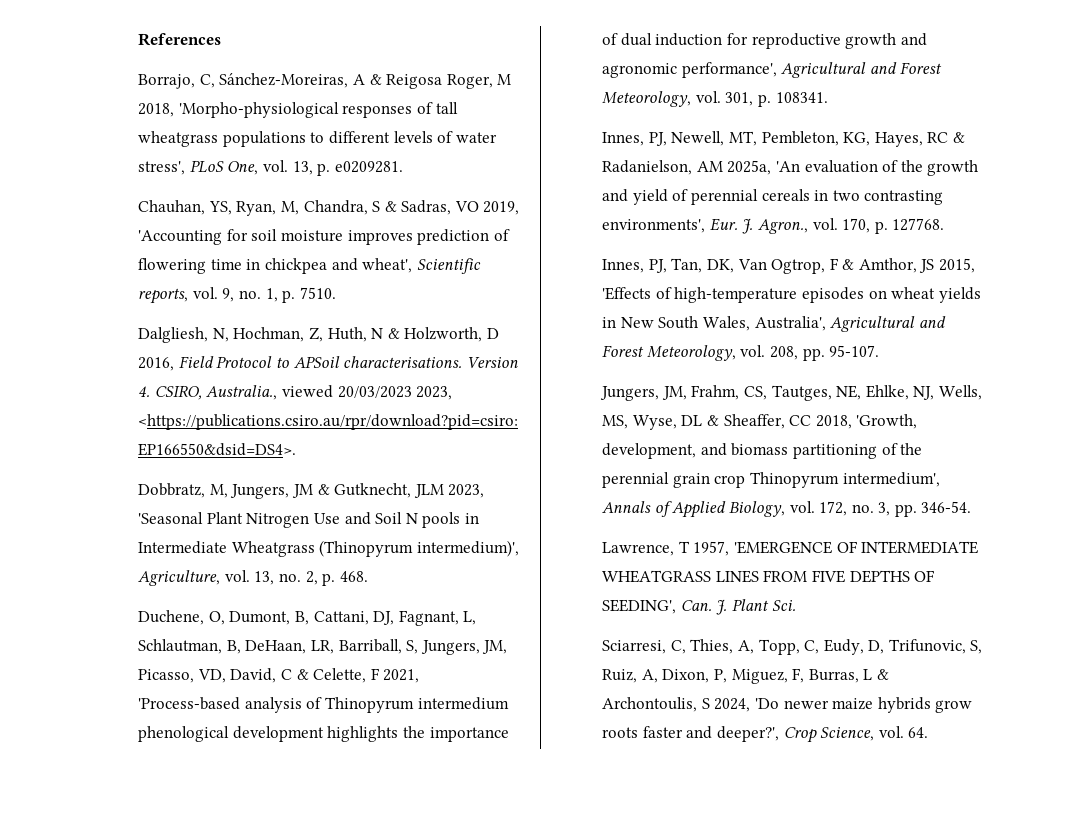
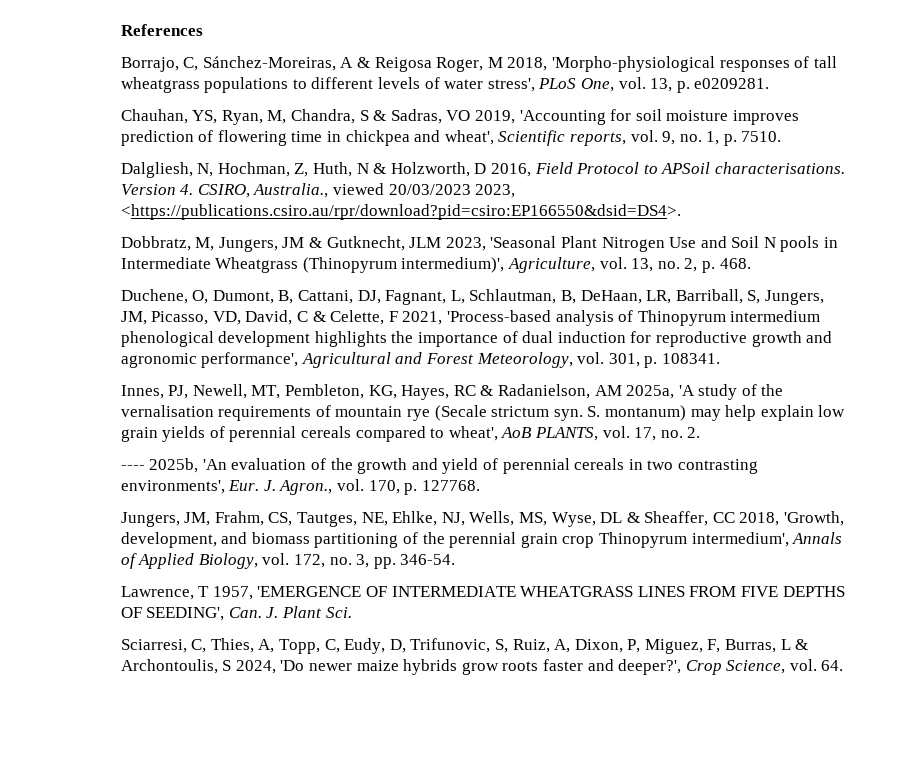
- Innes, PJ, Newell, MT, Pembleton, KG, Hayes, RC & Radanielson, AM 2025a, 'An evaluation of the growth and yield of perennial cereals in two contrasting environments', Eur. J. Agron., vol. 170, p. 127768.
+ Innes, PJ, Newell, MT, Pembleton, KG, Hayes, RC & Radanielson, AM 2025a, 'A study of the vernalisation requirements of mountain rye (Secale strictum syn. S. montanum) may help explain low grain yields of perennial cereals compared to wheat', AoB PLANTS, vol. 17, no. 2.
+ ---- 2025b, 'An evaluation of the growth and yield of perennial cereals in two contrasting environments', Eur. J. Agron., vol. 170, p. 127768.
- Innes, PJ, Tan, DK, Van Ogtrop, F & Amthor, JS 2015, 'Effects of high-temperature episodes on wheat yields in New South Wales, Australia', Agricultural and Forest Meteorology, vol. 208, pp. 95-107.

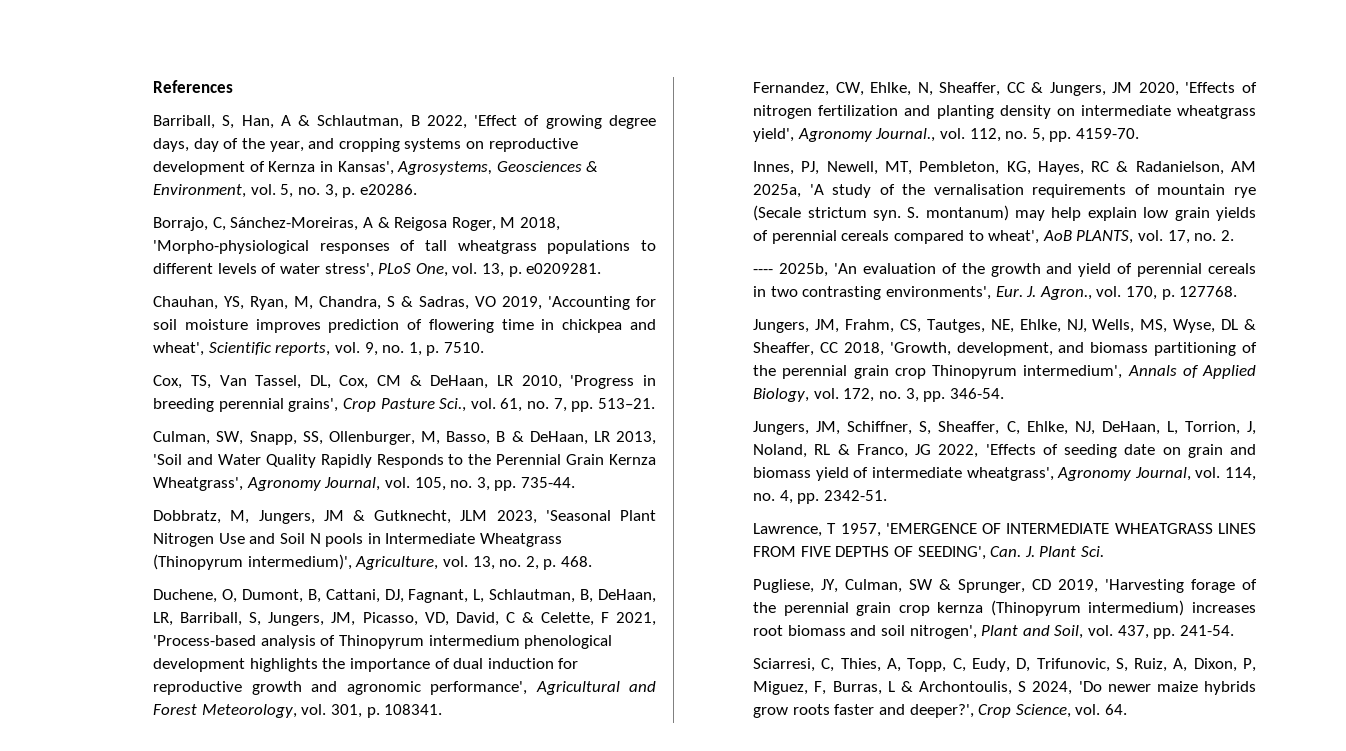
+ Barriball, S, Han, A & Schlautman, B 2022, 'Effect of growing degree days, day of the year, and cropping systems on reproductive development of Kernza in Kansas', Agrosystems, Geosciences & Environment, vol. 5, no. 3, p. e20286.
- Dalgliesh, N, Hochman, Z, Huth, N & Holzworth, D 2016, Field Protocol to APSoil characterisations. Version 4. CSIRO, Australia., viewed 20/03/2023 2023, <https://publications.csiro.au/rpr/download?pid=csiro:EP166550&dsid=DS4>.
+ Cox, TS, Van Tassel, DL, Cox, CM & DeHaan, LR 2010, 'Progress in breeding perennial grains', Crop Pasture Sci., vol. 61, no. 7, pp. 513–21.
+ Culman, SW, Snapp, SS, Ollenburger, M, Basso, B & DeHaan, LR 2013, 'Soil and Water Quality Rapidly Responds to the Perennial Grain Kernza Wheatgrass', Agronomy Journal, vol. 105, no. 3, pp. 735-44.
+ Fernandez, CW, Ehlke, N, Sheaffer, CC & Jungers, JM 2020, 'Effects of nitrogen fertilization and planting density on intermediate wheatgrass yield', Agronomy Journal., vol. 112, no. 5, pp. 4159-70.
+ Jungers, JM, Schiffner, S, Sheaffer, C, Ehlke, NJ, DeHaan, L, Torrion, J, Noland, RL & Franco, JG 2022, 'Effects of seeding date on grain and biomass yield of intermediate wheatgrass', Agronomy Journal, vol. 114, no. 4, pp. 2342-51.
+ Pugliese, JY, Culman, SW & Sprunger, CD 2019, 'Harvesting forage of the perennial grain crop kernza (Thinopyrum intermedium) increases root biomass and soil nitrogen', Plant and Soil, vol. 437, pp. 241-54.

